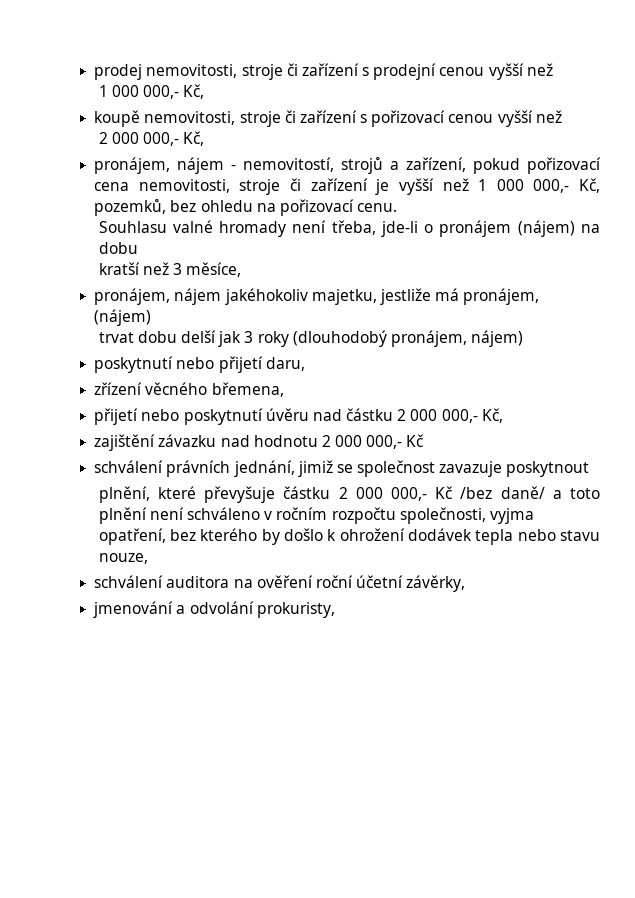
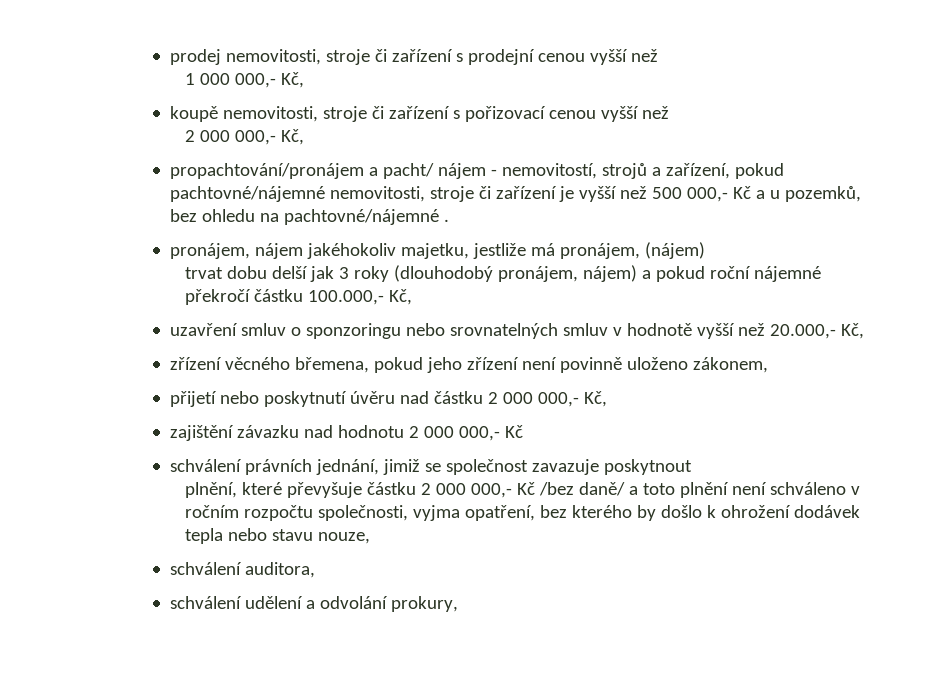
- pronájem, nájem - nemovitostí, strojů a zařízení, pokud pořizovací cena nemovitosti, stroje či zařízení je vyšší než 1 000 000,- Kč, pozemků, bez ohledu na pořizovací cenu.
- Souhlasu valné hromady není třeba, jde-li o pronájem (nájem) na dobu
- kratší než 3 měsíce,
+ propachtování/pronájem a pacht/ nájem - nemovitostí, strojů a zařízení, pokud pachtovné/nájemné nemovitosti, stroje či zařízení je vyšší než 500 000,- Kč a u pozemků, bez ohledu na pachtovné/nájemné .
- trvat dobu delší jak 3 roky (dlouhodobý pronájem, nájem)
- poskytnutí nebo přijetí daru,
- zřízení věcného břemena,
+ trvat dobu delší jak 3 roky (dlouhodobý pronájem, nájem) a pokud roční nájemné překročí částku 100.000,- Kč,
+ uzavření smluv o sponzoringu nebo srovnatelných smluv v hodnotě vyšší než 20.000,- Kč,
+ zřízení věcného břemena, pokud jeho zřízení není povinně uloženo zákonem,
- schválení auditora na ověření roční účetní závěrky,
- jmenování a odvolání prokuristy,
+ schválení auditora,
+ schválení udělení a odvolání prokury,

